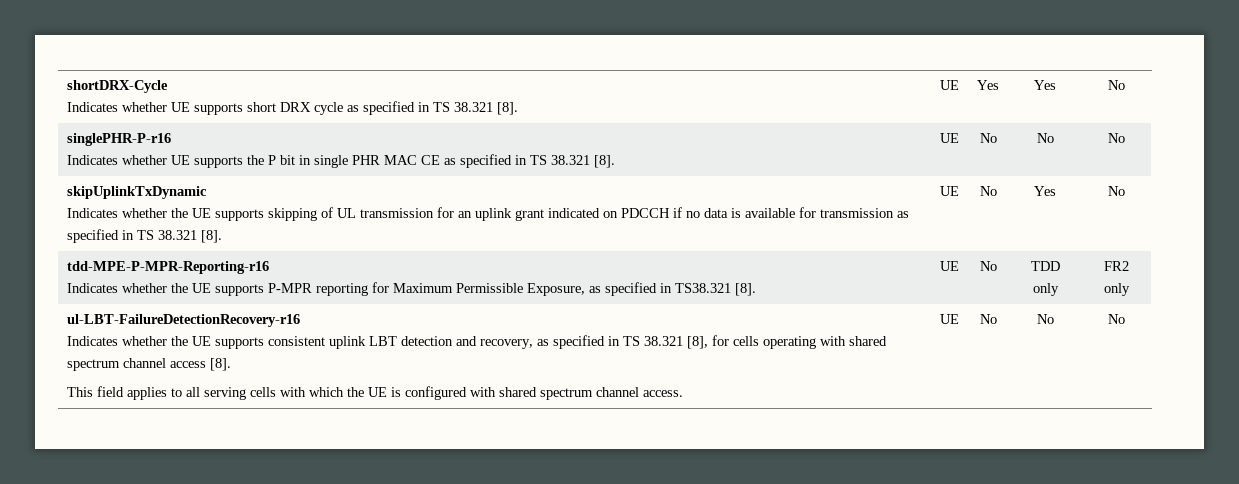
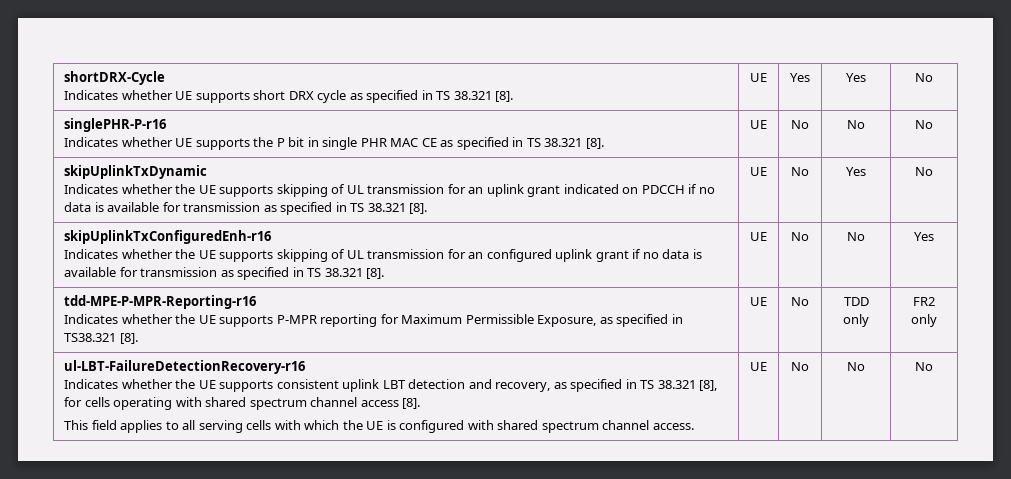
+ skipUplinkTxConfiguredEnh-r16
+ Indicates whether the UE supports skipping of UL transmission for an configured uplink grant if no data is available for transmission as specified in TS 38.321 [8]. | UE | No | No | Yes

